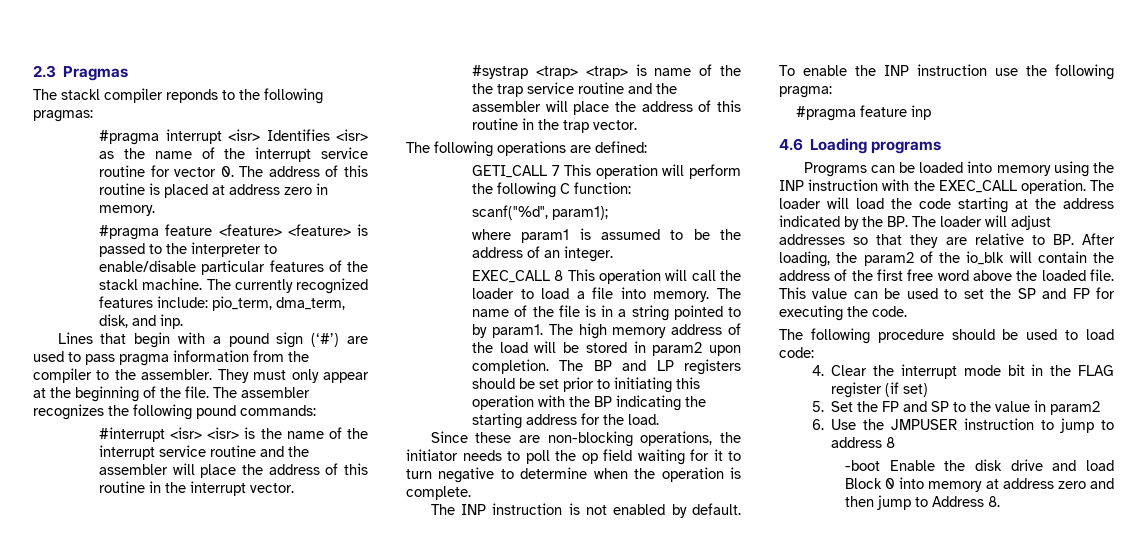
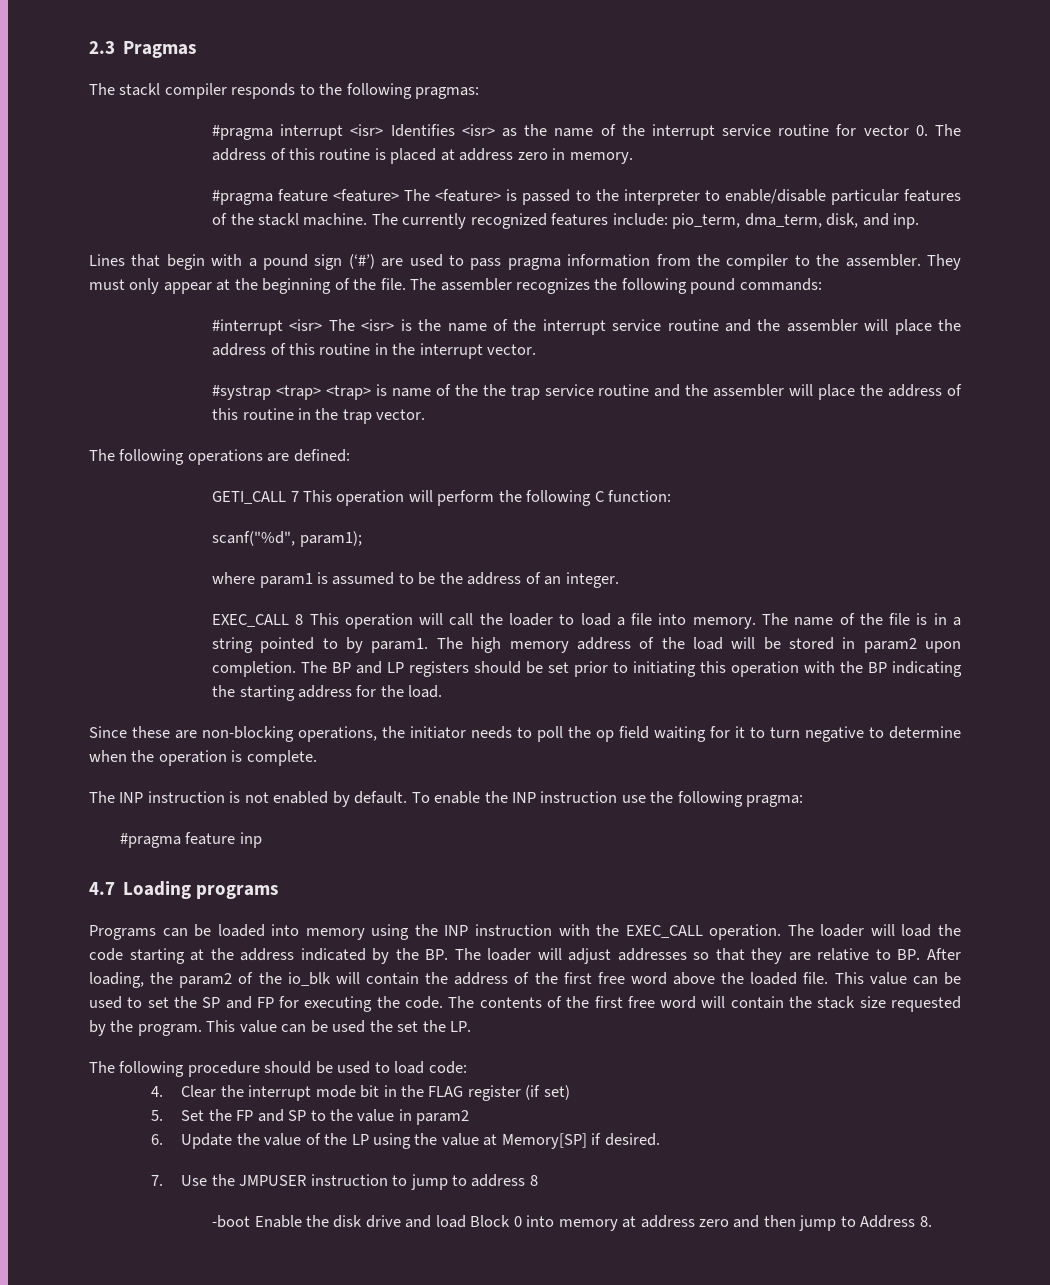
- The stackl compiler reponds to the following pragmas:
+ The stackl compiler responds to the following pragmas:
- #pragma feature <feature> <feature> is passed to the interpreter to enable/disable particular features of the stackl machine.
+ #pragma feature <feature> The <feature> is passed to the interpreter to enable/disable particular features of the stackl machine.
- #interrupt <isr> <isr> is the name of the interrupt service routine and the assembler will place the address of this routine in the interrupt vector.
+ #interrupt <isr> The <isr> is the name of the interrupt service routine and the assembler will place the address of this routine in the interrupt vector.
- 4.6 Loading programs
+ 4.7 Loading programs
+ The contents of the first free word will contain the stack size requested by the program. This value can be used the set the LP.
- 6. Use the JMPUSER instruction to jump to address 8
+ 6. Update the value of the LP using the value at Memory[SP] if desired.
+ 7. Use the JMPUSER instruction to jump to address 8

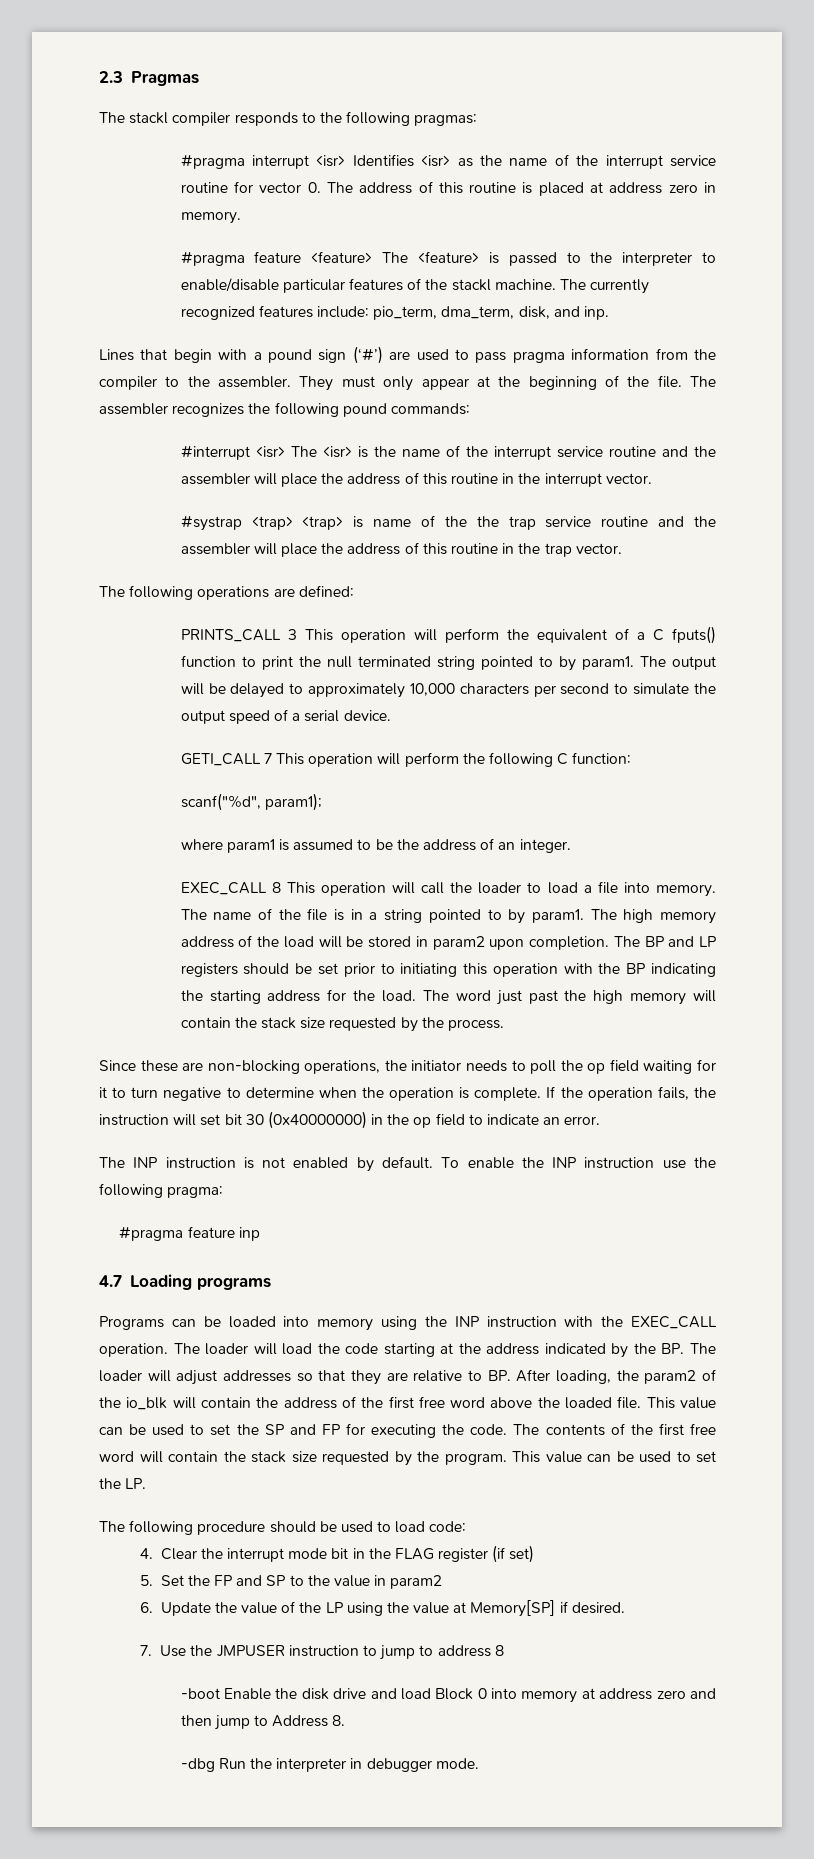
+ PRINTS_CALL 3 This operation will perform the equivalent of a C fputs() function to print the null terminated string pointed to by param1. The output will be delayed to approximately 10,000 characters per second to simulate the output speed of a serial device.
+ The word just past the high memory will contain the stack size requested by the process.
+ If the operation fails, the instruction will set bit 30 (0x40000000) in the op field to indicate an error.
- This value can be used the set the LP.
+ This value can be used to set the LP.
+ -dbg Run the interpreter in debugger mode.

